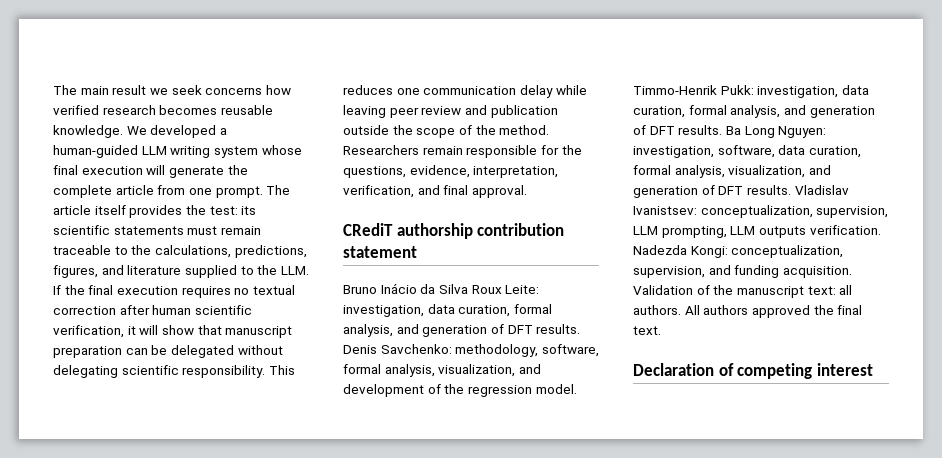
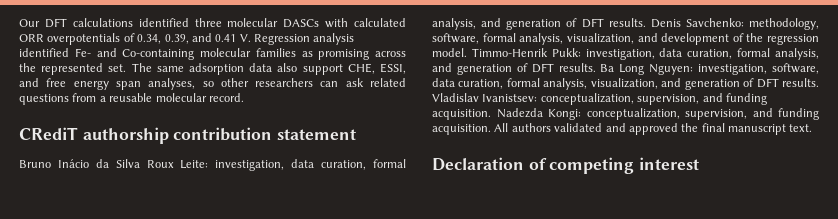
- The main result we seek concerns how verified research becomes reusable knowledge. We developed a human-guided LLM writing system whose final execution will generate the complete article from one prompt. The article itself provides the test: its scientific statements must remain traceable to the calculations, predictions, figures, and literature supplied to the LLM. If the final execution requires no textual correction after human scientific verification, it will show that manuscript preparation can be delegated without delegating scientific responsibility. This reduces one communication delay while leaving peer review and publication outside the scope of the method. Researchers remain responsible for the questions, evidence, interpretation, verification, and final approval.
+ Our DFT calculations identified three molecular DASCs with calculated ORR overpotentials of 0.34, 0.39, and 0.41 V. Regression analysis identified Fe- and Co-containing molecular families as promising across the represented set. The same adsorption data also support CHE, ESSI, and free energy span analyses, so other researchers can ask related questions from a reusable molecular record.
- Vladislav Ivanistsev: conceptualization, supervision, LLM prompting, LLM outputs verification.
+ Vladislav Ivanistsev: conceptualization, supervision, and funding acquisition.
- Validation of the manuscript text: all authors. All authors approved the final text.
+ All authors validated and approved the final manuscript text.

